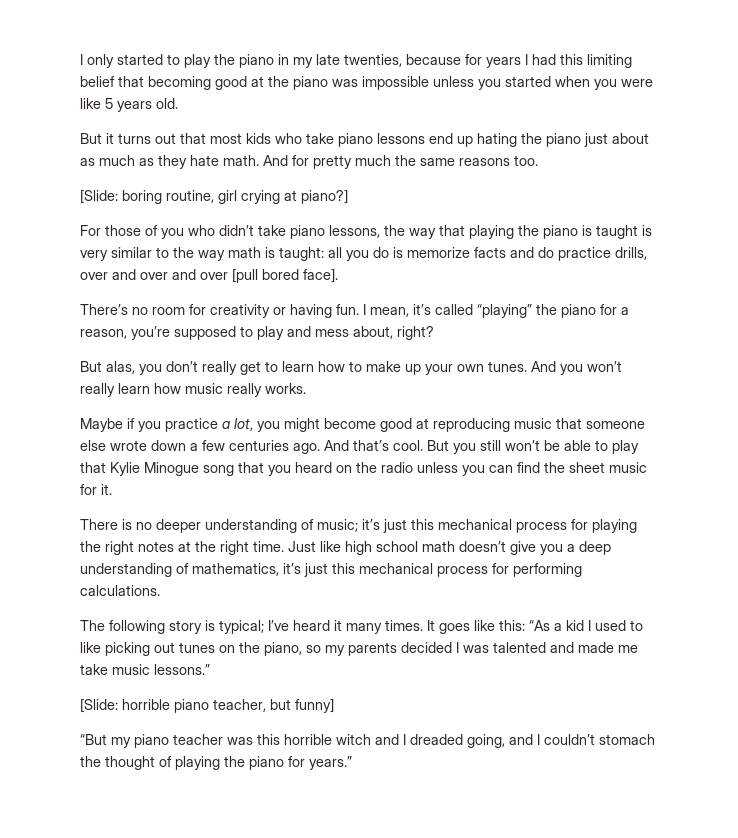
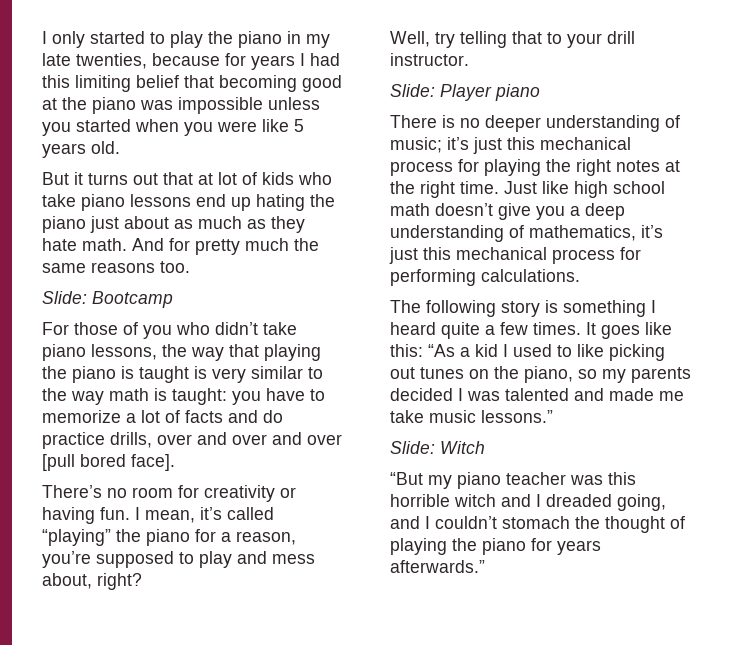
- But it turns out that most kids who take piano lessons end up hating the piano just about as much as they hate math.
+ But it turns out that at lot of kids who take piano lessons end up hating the piano just about as much as they hate math.
- [Slide: boring routine, girl crying at piano?]
+ Slide: Bootcamp
- For those of you who didn’t take piano lessons, the way that playing the piano is taught is very similar to the way math is taught: all you do is memorize facts and do practice drills, over and over and over [pull bored face].
+ For those of you who didn’t take piano lessons, the way that playing the piano is taught is very similar to the way math is taught: you have to memorize a lot of facts and do practice drills, over and over and over [pull bored face].
- But alas, you don’t really get to learn how to make up your own tunes. And you won’t really learn how music really works.
- Maybe if you practice a lot, you might become good at reproducing music that someone else wrote down a few centuries ago. And that’s cool. But you still won’t be able to play that Kylie Minogue song that you heard on the radio unless you can find the sheet music for it.
+ Well, try telling that to your drill instructor.
+ Slide: Player piano
- The following story is typical; I’ve heard it many times.
+ The following story is something I heard quite a few times.
- [Slide: horrible piano teacher, but funny]
+ Slide: Witch
- “But my piano teacher was this horrible witch and I dreaded going, and I couldn’t stomach the thought of playing the piano for years.”
+ “But my piano teacher was this horrible witch and I dreaded going, and I couldn’t stomach the thought of playing the piano for years afterwards.”

